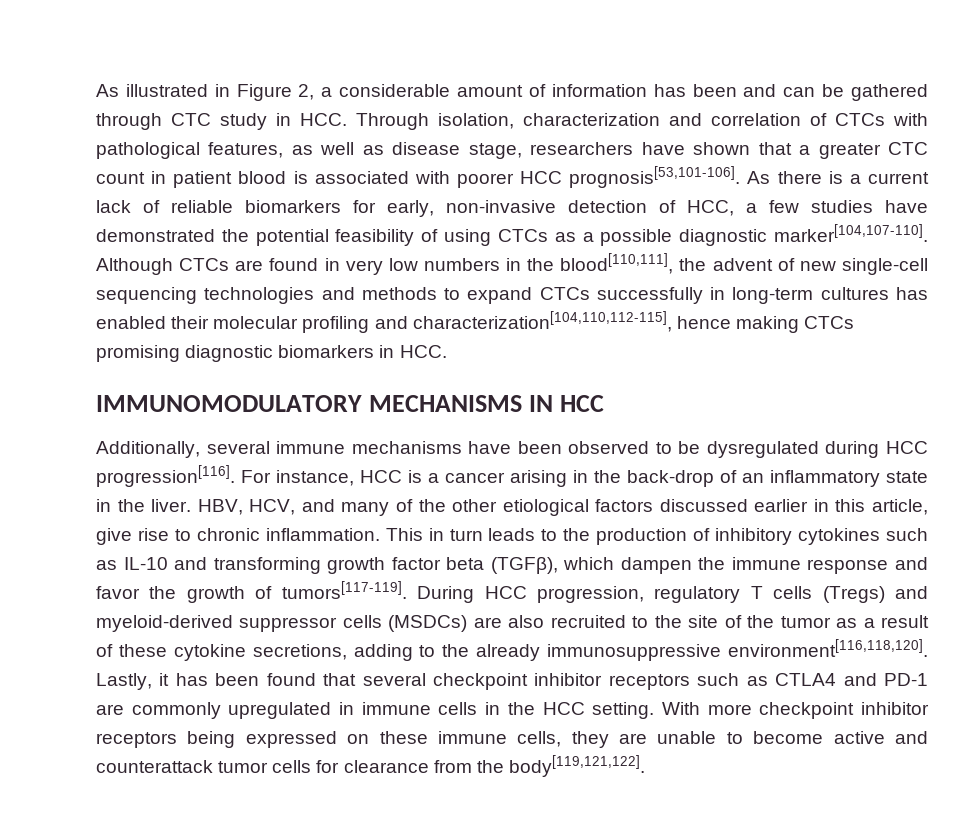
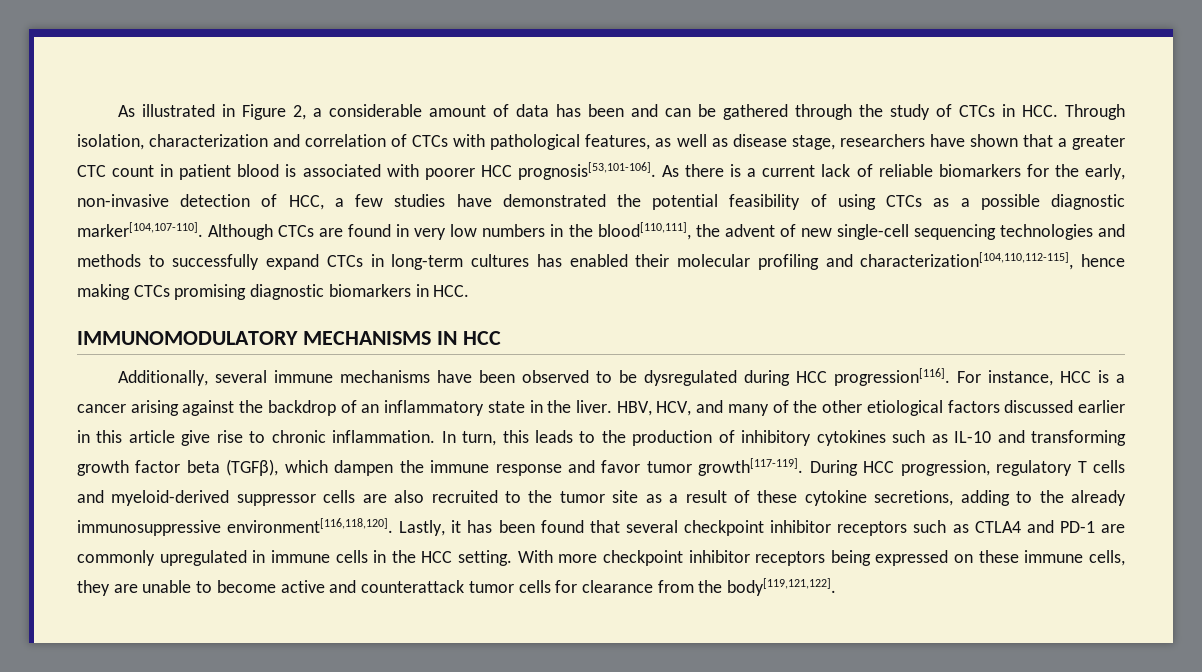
- As illustrated in Figure 2, a considerable amount of information has been and can be gathered through CTC study in HCC. Through isolation, characterization and correlation of CTCs with pathological features, as well as disease stage, researchers have shown that a greater CTC count in patient blood is associated with poorer HCC prognosis[53,101-106].
+ As illustrated in Figure 2, a considerable amount of data has been and can be gathered through the study of CTCs in HCC. Through isolation, characterization and correlation of CTCs with pathological features, as well as disease stage, researchers have shown that a greater CTC count in patient blood is associated with poorer HCC prognosis[53,101-106].
- As there is a current lack of reliable biomarkers for early, non-invasive detection of HCC, a few studies have demonstrated the potential feasibility of using CTCs as a possible diagnostic marker[104,107-110].
+ As there is a current lack of reliable biomarkers for the early, non-invasive detection of HCC, a few studies have demonstrated the potential feasibility of using CTCs as a possible diagnostic marker[104,107-110].
- Although CTCs are found in very low numbers in the blood[110,111], the advent of new single-cell sequencing technologies and methods to expand CTCs successfully in long-term cultures has enabled their molecular profiling and characterization[104,110,112-115], hence making CTCs promising diagnostic biomarkers in HCC.
+ Although CTCs are found in very low numbers in the blood[110,111], the advent of new single-cell sequencing technologies and methods to successfully expand CTCs in long-term cultures has enabled their molecular profiling and characterization[104,110,112-115], hence making CTCs promising diagnostic biomarkers in HCC.
- For instance, HCC is a cancer arising in the back-drop of an inflammatory state in the liver.
+ For instance, HCC is a cancer arising against the backdrop of an inflammatory state in the liver.
- HBV, HCV, and many of the other etiological factors discussed earlier in this article, give rise to chronic inflammation.
+ HBV, HCV, and many of the other etiological factors discussed earlier in this article give rise to chronic inflammation.
- This in turn leads to the production of inhibitory cytokines such as IL-10 and transforming growth factor beta (TGFβ), which dampen the immune response and favor the growth of tumors[117-119].
+ In turn, this leads to the production of inhibitory cytokines such as IL-10 and transforming growth factor beta (TGFβ), which dampen the immune response and favor tumor growth[117-119].
- During HCC progression, regulatory T cells (Tregs) and myeloid-derived suppressor cells (MSDCs) are also recruited to the site of the tumor as a result of these cytokine secretions, adding to the already immunosuppressive environment[116,118,120].
+ During HCC progression, regulatory T cells and myeloid-derived suppressor cells are also recruited to the tumor site as a result of these cytokine secretions, adding to the already immunosuppressive environment[116,118,120].

